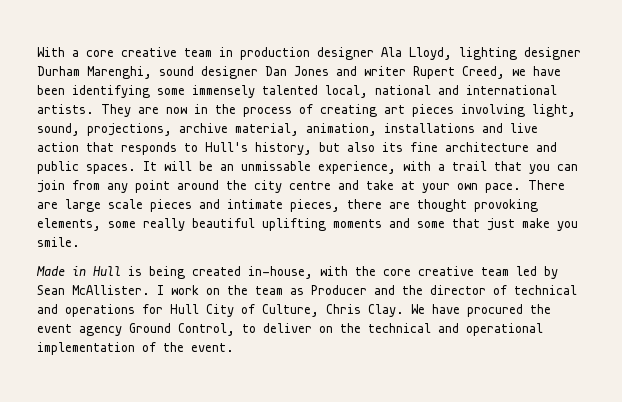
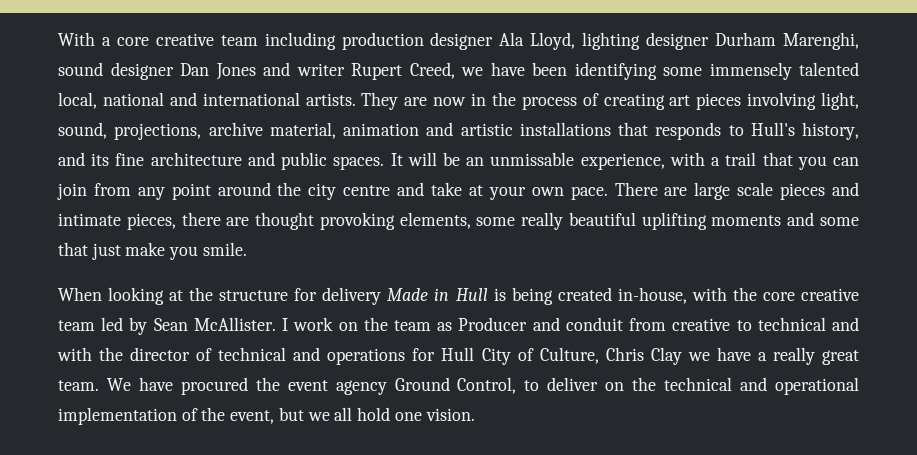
- With a core creative team in production designer Ala Lloyd, lighting designer Durham Marenghi, sound designer Dan Jones and writer Rupert Creed, we have been identifying some immensely talented local, national and international artists.
+ With a core creative team including production designer Ala Lloyd, lighting designer Durham Marenghi, sound designer Dan Jones and writer Rupert Creed, we have been identifying some immensely talented local, national and international artists.
- They are now in the process of creating art pieces involving light, sound, projections, archive material, animation, installations and live action that responds to Hull's history, but also its fine architecture and public spaces.
+ They are now in the process of creating art pieces involving light, sound, projections, archive material, animation and artistic installations that responds to Hull's history, and its fine architecture and public spaces.
- Made in Hull is being created in-house, with the core creative team led by Sean McAllister.
+ When looking at the structure for delivery Made in Hull is being created in-house, with the core creative team led by Sean McAllister.
- I work on the team as Producer and the director of technical and operations for Hull City of Culture, Chris Clay.
+ I work on the team as Producer and conduit from creative to technical and with the director of technical and operations for Hull City of Culture, Chris Clay we have a really great team.
- We have procured the event agency Ground Control, to deliver on the technical and operational implementation of the event.
+ We have procured the event agency Ground Control, to deliver on the technical and operational implementation of the event, but we all hold one vision.

